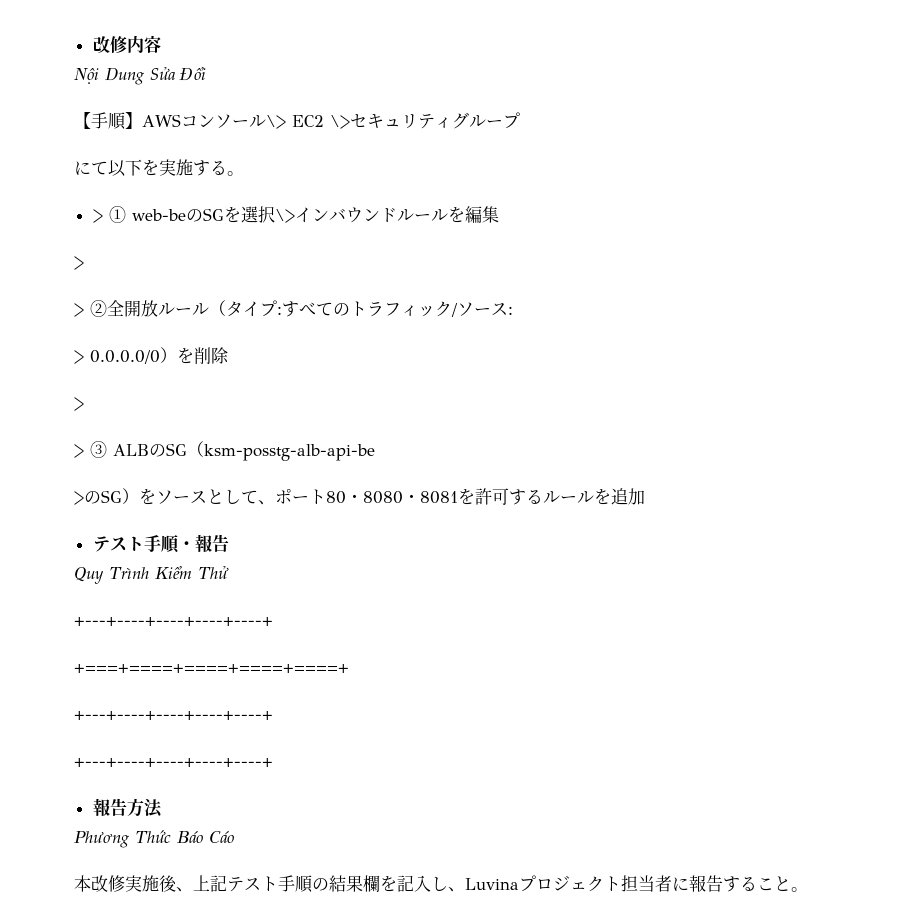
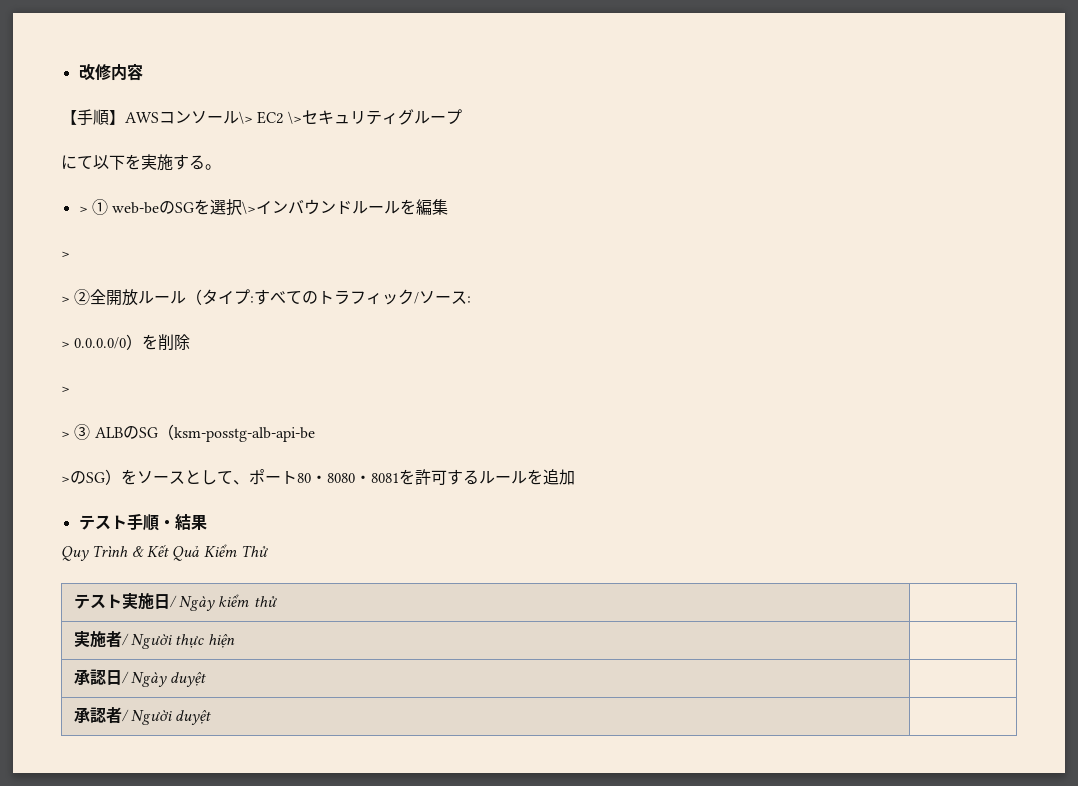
- Nội Dung Sửa Đổi
- テスト手順・報告
+ テスト手順・結果
- Quy Trình Kiểm Thử
- +---+----+----+----+----+
- +===+====+====+====+====+
- +---+----+----+----+----+
- +---+----+----+----+----+
- 報告方法
- Phương Thức Báo Cáo
- 本改修実施後、上記テスト手順の結果欄を記入し、Luvinaプロジェクト担当者に報告すること。
+ Quy Trình & Kết Quả Kiểm Thử
+ テスト実施日/ Ngày kiểm thử |
+ 実施者/ Người thực hiện |
+ 承認日/ Ngày duyệt |
+ 承認者/ Người duyệt |

